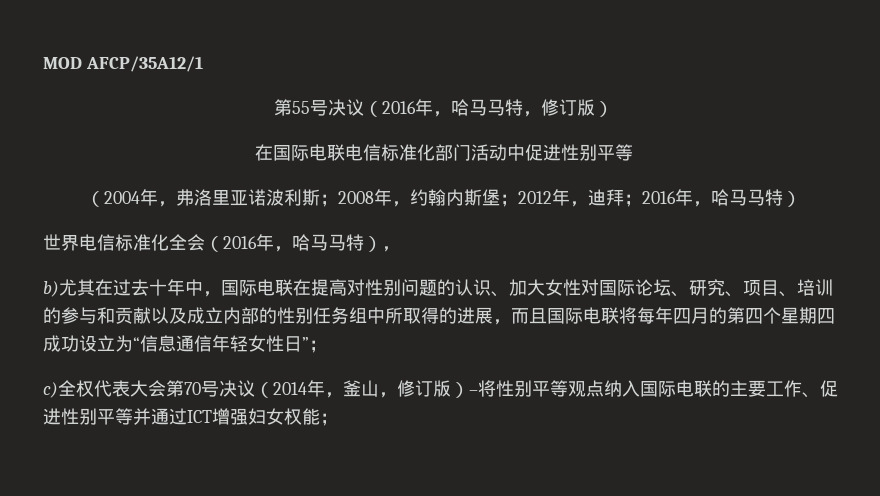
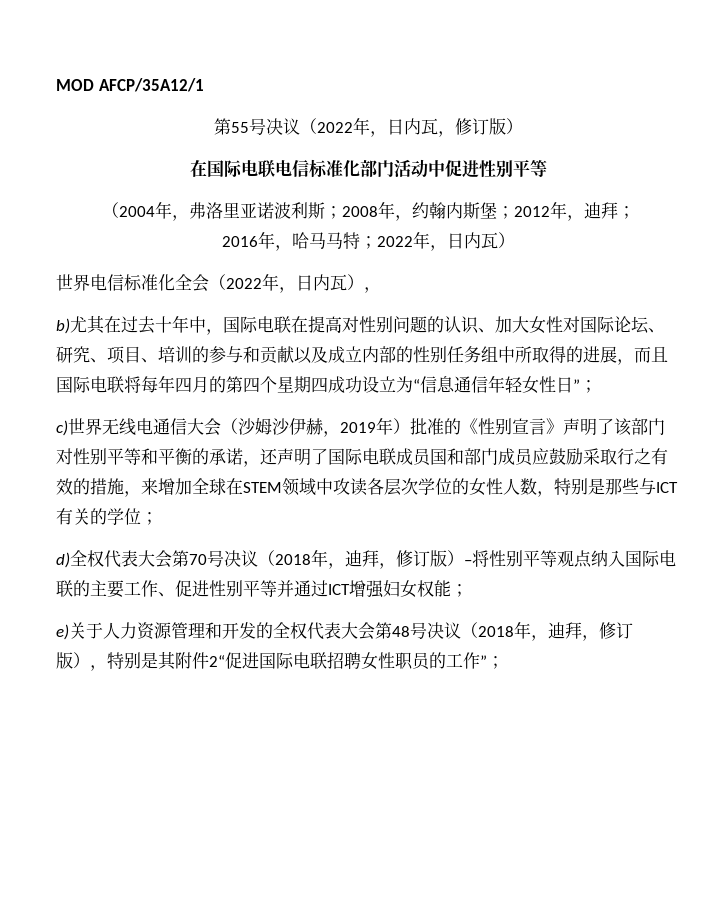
- 第55号决议（2016年，哈马马特，修订版）
+ 第55号决议（2022年，日内瓦，修订版）
- （2004年，弗洛里亚诺波利斯；2008年，约翰内斯堡；2012年，迪拜；2016年，哈马马特）
+ （2004年，弗洛里亚诺波利斯；2008年，约翰内斯堡；2012年，迪拜；
+ 2016年，哈马马特；2022年，日内瓦）
- 世界电信标准化全会（2016年，哈马马特），
+ 世界电信标准化全会（2022年，日内瓦），
- c)全权代表大会第70号决议（2014年，釜山，修订版）–将性别平等观点纳入国际电联的主要工作、促进性别平等并通过ICT增强妇女权能；
+ c)世界无线电通信大会（沙姆沙伊赫，2019年）批准的《性别宣言》声明了该部门对性别平等和平衡的承诺，还声明了国际电联成员国和部门成员应鼓励采取行之有效的措施，来增加全球在STEM领域中攻读各层次学位的女性人数，特别是那些与ICT有关的学位；
+ d)全权代表大会第70号决议（2018年，迪拜，修订版）–将性别平等观点纳入国际电联的主要工作、促进性别平等并通过ICT增强妇女权能；
+ e)关于人力资源管理和开发的全权代表大会第48号决议（2018年，迪拜，修订版），特别是其附件2“促进国际电联招聘女性职员的工作”；

